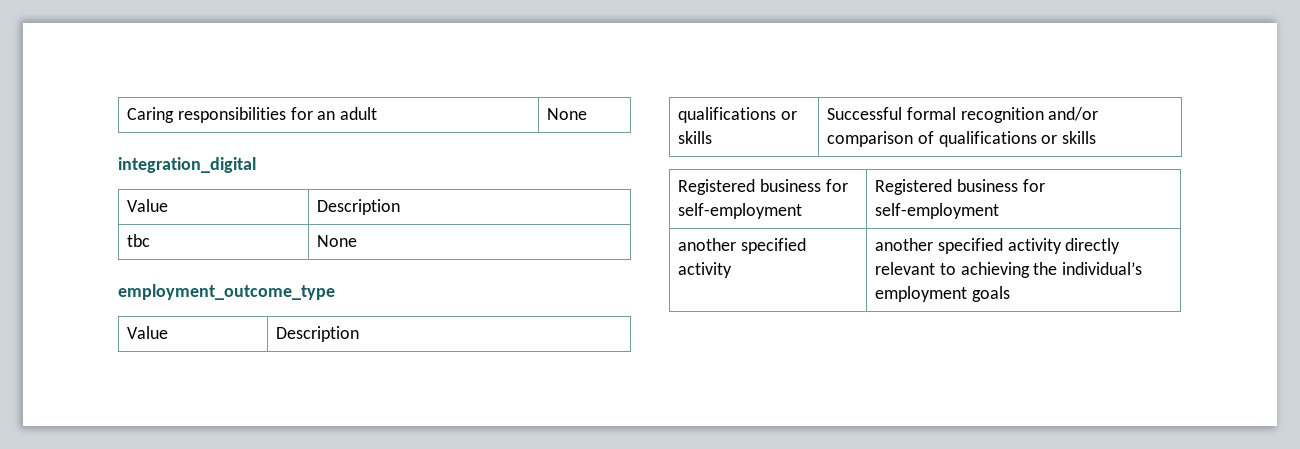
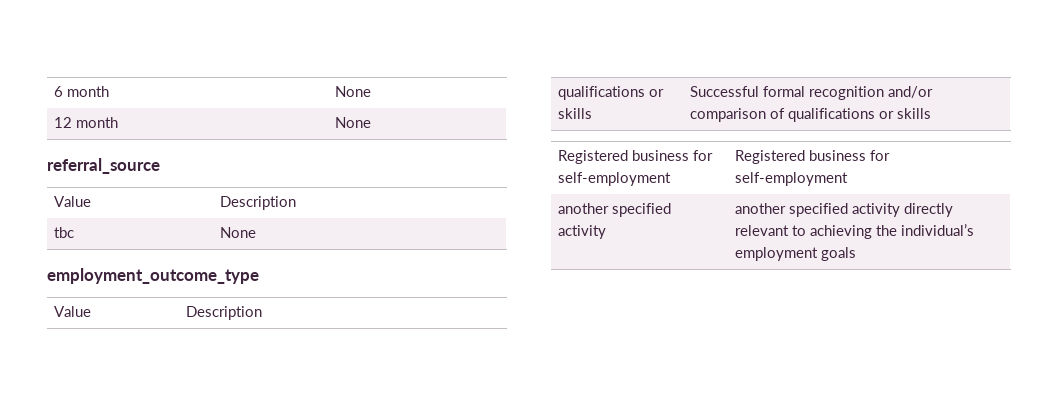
- Caring responsibilities for an adult | None
- integration_digital
+ 6 month | None
+ 12 month | None
+ referral_source

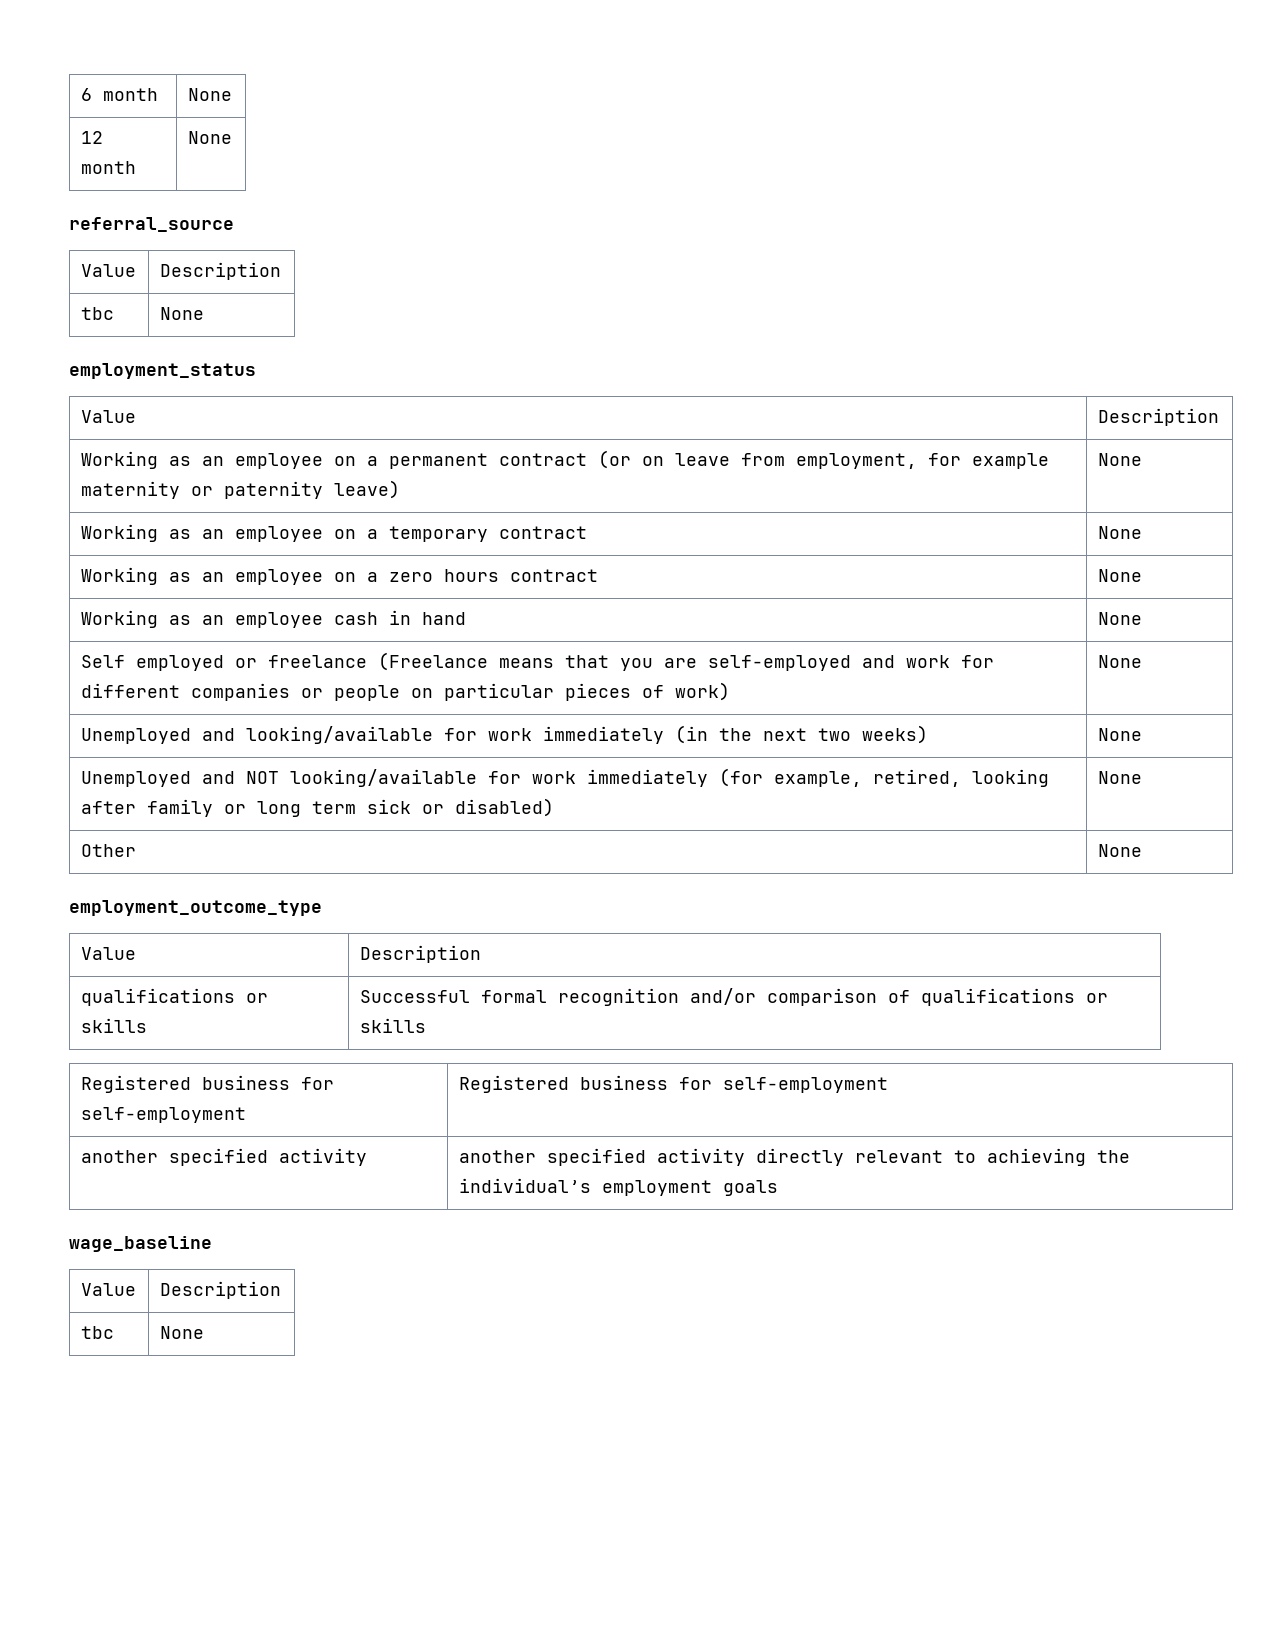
+ employment_status
+ Value | Description
+ Working as an employee on a permanent contract (or on leave from employment, for example maternity or paternity leave) | None
+ Working as an employee on a temporary contract | None
+ Working as an employee on a zero hours contract | None
+ Working as an employee cash in hand | None
+ Self employed or freelance (Freelance means that you are self-employed and work for different companies or people on particular pieces of work) | None
+ Unemployed and looking/available for work immediately (in the next two weeks) | None
+ Unemployed and NOT looking/available for work immediately (for example, retired, looking after family or long term sick or disabled) | None
+ Other | None
+ wage_baseline
+ Value | Description
+ tbc | None

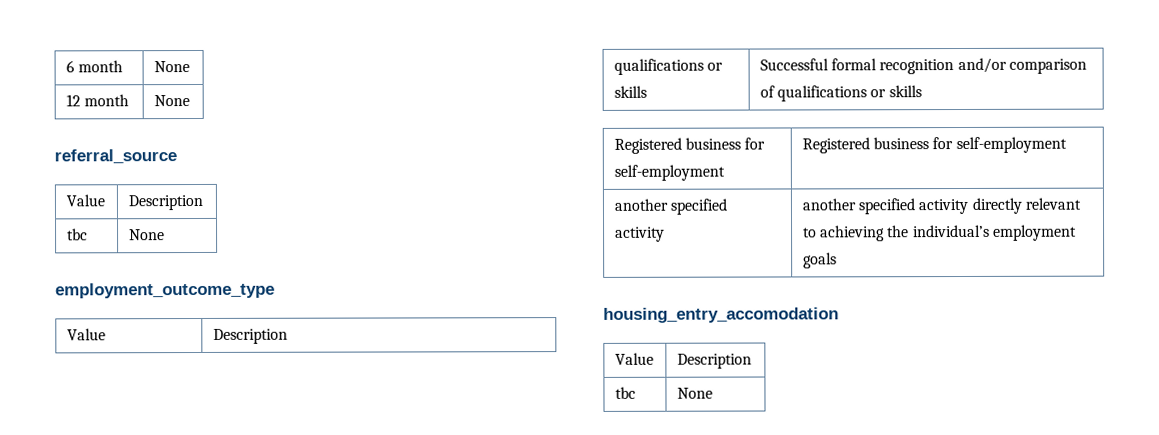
- employment_status
- Value | Description
- Working as an employee on a permanent contract (or on leave from employment, for example maternity or paternity leave) | None
- Working as an employee on a temporary contract | None
- Working as an employee on a zero hours contract | None
- Working as an employee cash in hand | None
- Self employed or freelance (Freelance means that you are self-employed and work for different companies or people on particular pieces of work) | None
- Unemployed and looking/available for work immediately (in the next two weeks) | None
- Unemployed and NOT looking/available for work immediately (for example, retired, looking after family or long term sick or disabled) | None
- Other | None
- wage_baseline
+ housing_entry_accomodation

